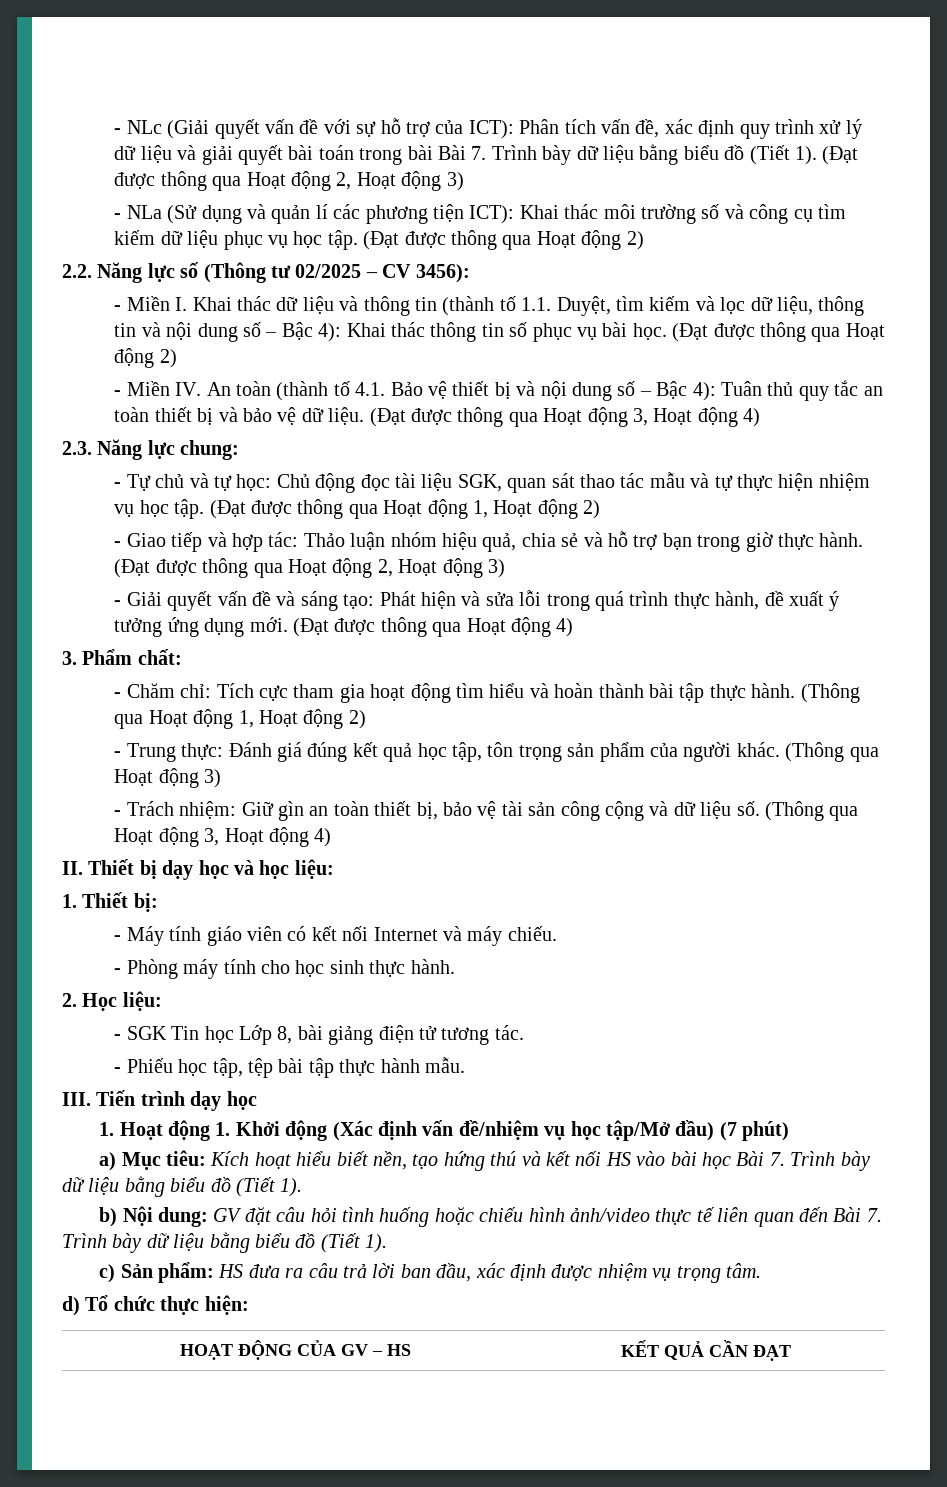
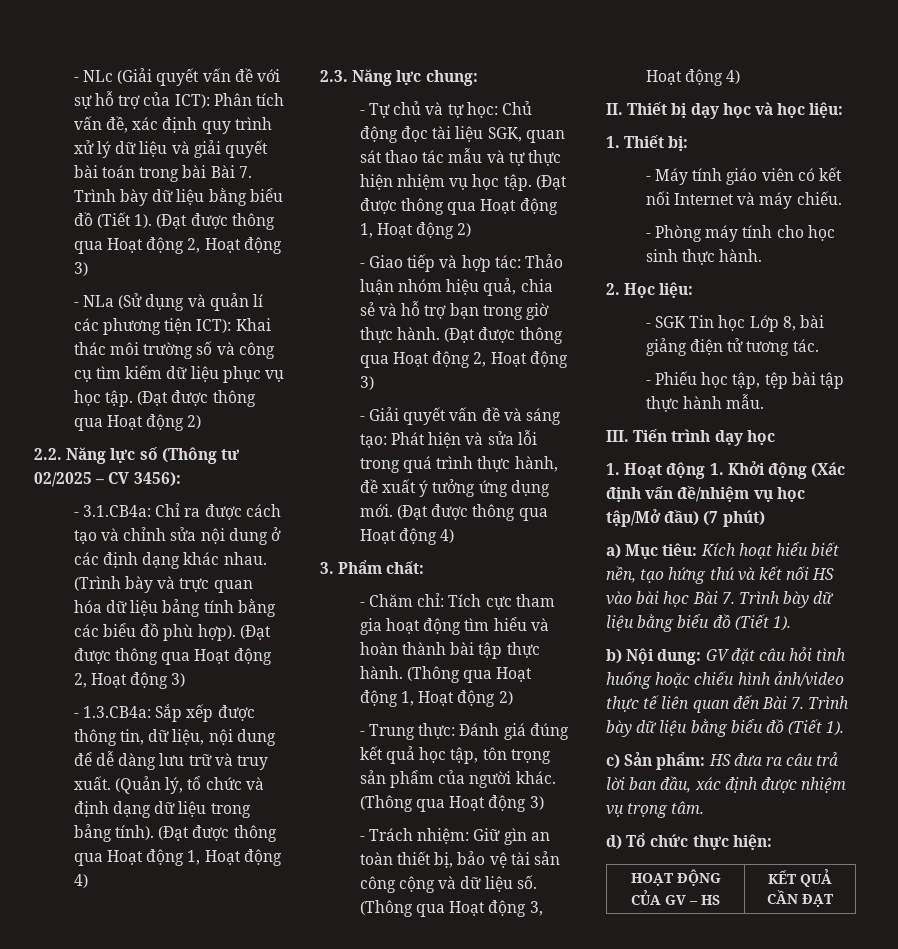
- - Miền I. Khai thác dữ liệu và thông tin (thành tố 1.1. Duyệt, tìm kiếm và lọc dữ liệu, thông tin và nội dung số – Bậc 4): Khai thác thông tin số phục vụ bài học. (Đạt được thông qua Hoạt động 2)
- - Miền IV. An toàn (thành tố 4.1. Bảo vệ thiết bị và nội dung số – Bậc 4): Tuân thủ quy tắc an toàn thiết bị và bảo vệ dữ liệu. (Đạt được thông qua Hoạt động 3, Hoạt động 4)
+ - 3.1.CB4a: Chỉ ra được cách tạo và chỉnh sửa nội dung ở các định dạng khác nhau. (Trình bày và trực quan hóa dữ liệu bảng tính bằng các biểu đồ phù hợp). (Đạt được thông qua Hoạt động 2, Hoạt động 3)
+ - 1.3.CB4a: Sắp xếp được thông tin, dữ liệu, nội dung để dễ dàng lưu trữ và truy xuất. (Quản lý, tổ chức và định dạng dữ liệu trong bảng tính). (Đạt được thông qua Hoạt động 1, Hoạt động 4)

